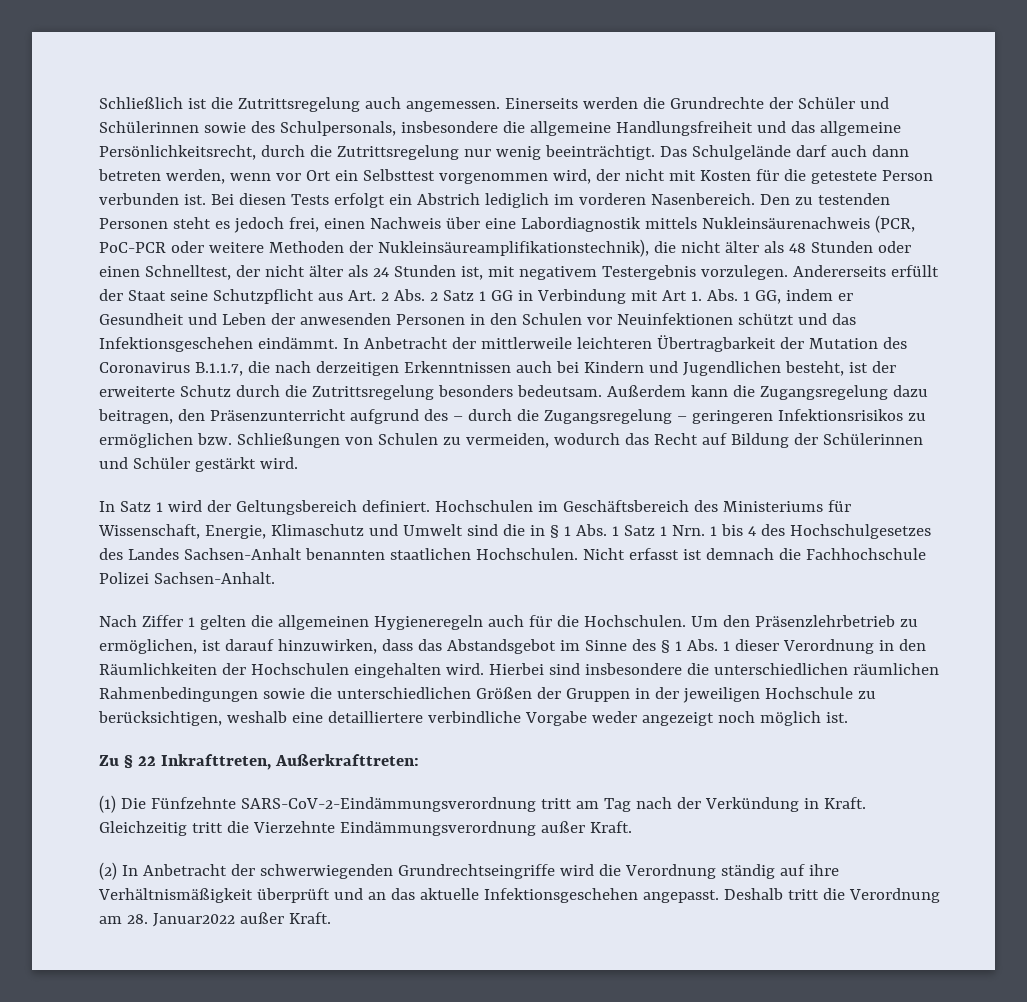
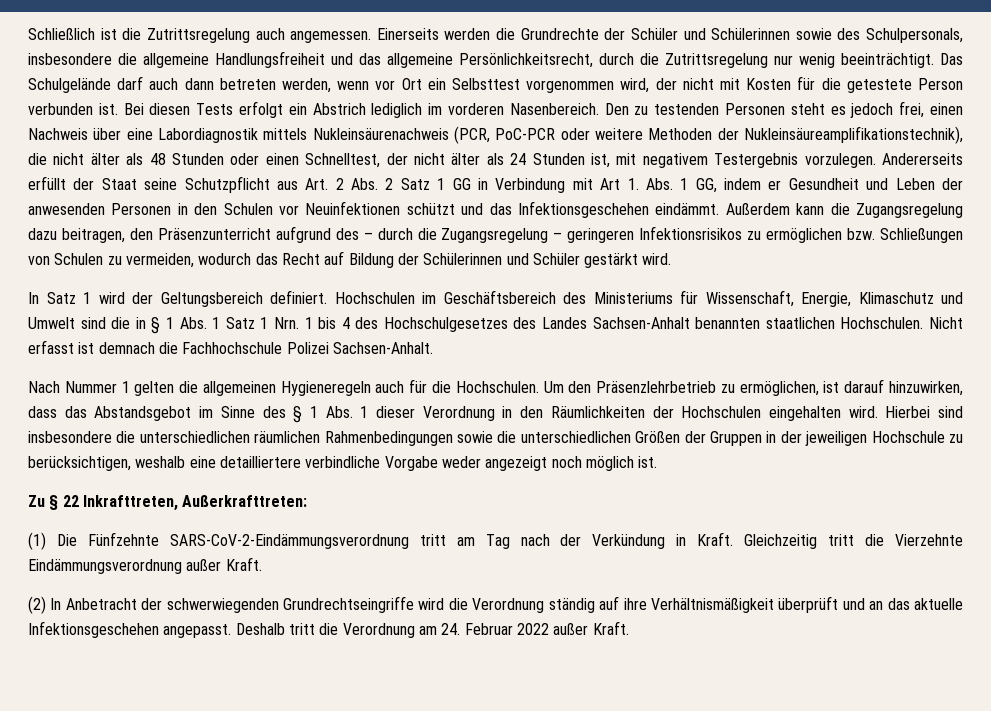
- In Anbetracht der mittlerweile leichteren Übertragbarkeit der Mutation des Coronavirus B.1.1.7, die nach derzeitigen Erkenntnissen auch bei Kindern und Jugendlichen besteht, ist der erweiterte Schutz durch die Zutrittsregelung besonders bedeutsam.
- Nach Ziffer 1 gelten die allgemeinen Hygieneregeln auch für die Hochschulen.
+ Nach Nummer 1 gelten die allgemeinen Hygieneregeln auch für die Hochschulen.
- Deshalb tritt die Verordnung am 28. Januar2022 außer Kraft.
+ Deshalb tritt die Verordnung am 24. Februar 2022 außer Kraft.

